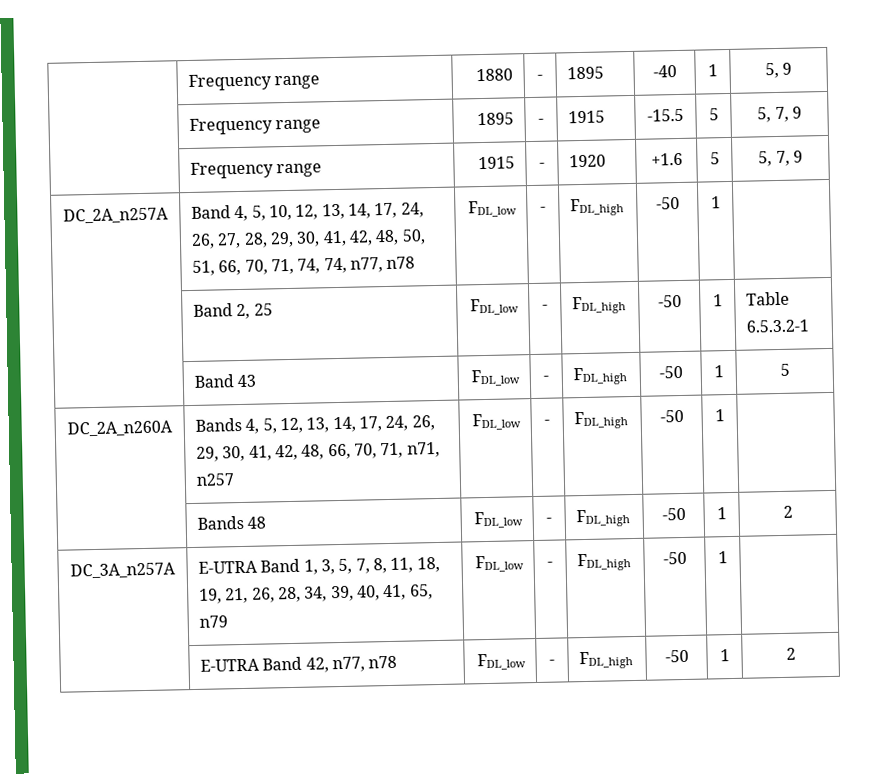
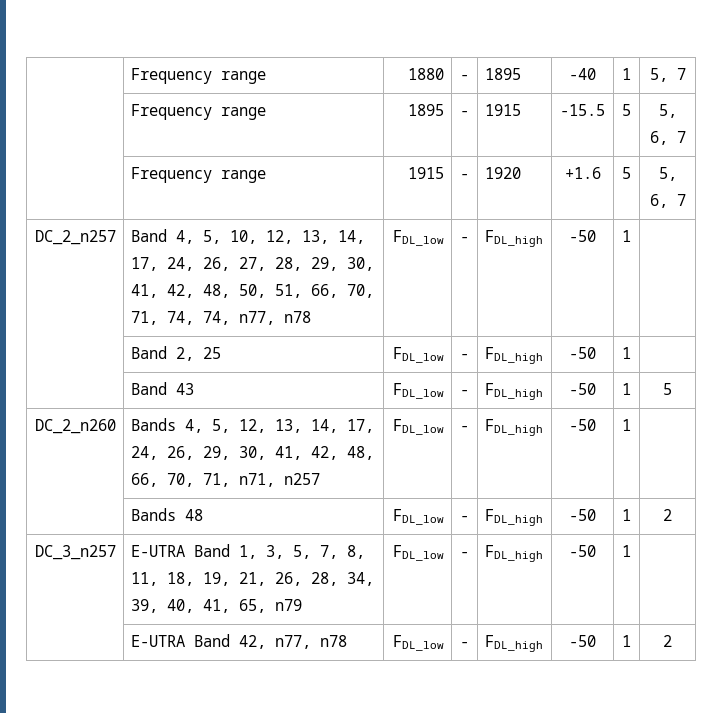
- | Frequency range | 1880 | - | 1895 | -40 | 1 | 5, 9
+ | Frequency range | 1880 | - | 1895 | -40 | 1 | 5, 7
- | Frequency range | 1895 | - | 1915 | -15.5 | 5 | 5, 7, 9
+ | Frequency range | 1895 | - | 1915 | -15.5 | 5 | 5, 6, 7
- | Frequency range | 1915 | - | 1920 | +1.6 | 5 | 5, 7, 9
- DC_2A_n257A | Band 4, 5, 10, 12, 13, 14, 17, 24, 26, 27, 28, 29, 30, 41, 42, 48, 50, 51, 66, 70, 71, 74, 74, n77, n78 | FDL_low | - | FDL_high | -50 | 1 |
+ | Frequency range | 1915 | - | 1920 | +1.6 | 5 | 5, 6, 7
+ DC_2_n257 | Band 4, 5, 10, 12, 13, 14, 17, 24, 26, 27, 28, 29, 30, 41, 42, 48, 50, 51, 66, 70, 71, 74, 74, n77, n78 | FDL_low | - | FDL_high | -50 | 1 |
- | Band 2, 25 | FDL_low | - | FDL_high | -50 | 1 | Table 6.5.3.2-1
+ | Band 2, 25 | FDL_low | - | FDL_high | -50 | 1 |
- DC_2A_n260A | Bands 4, 5, 12, 13, 14, 17, 24, 26, 29, 30, 41, 42, 48, 66, 70, 71, n71, n257 | FDL_low | - | FDL_high | -50 | 1 |
+ DC_2_n260 | Bands 4, 5, 12, 13, 14, 17, 24, 26, 29, 30, 41, 42, 48, 66, 70, 71, n71, n257 | FDL_low | - | FDL_high | -50 | 1 |
- DC_3A_n257A | E-UTRA Band 1, 3, 5, 7, 8, 11, 18, 19, 21, 26, 28, 34, 39, 40, 41, 65, n79 | FDL_low | - | FDL_high | -50 | 1 |
+ DC_3_n257 | E-UTRA Band 1, 3, 5, 7, 8, 11, 18, 19, 21, 26, 28, 34, 39, 40, 41, 65, n79 | FDL_low | - | FDL_high | -50 | 1 |

